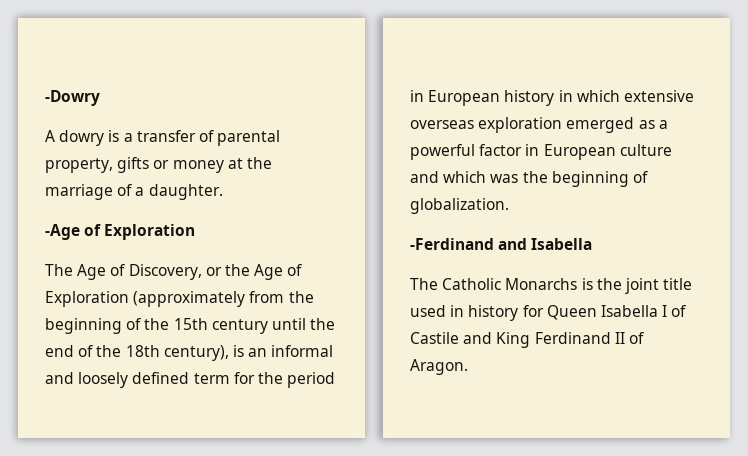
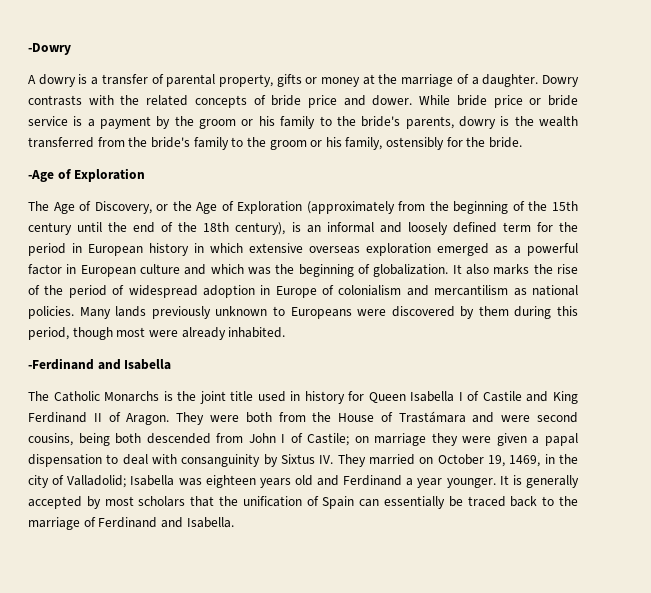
+ Dowry contrasts with the related concepts of bride price and dower. While bride price or bride service is a payment by the groom or his family to the bride's parents, dowry is the wealth transferred from the bride's family to the groom or his family, ostensibly for the bride.
+ It also marks the rise of the period of widespread adoption in Europe of colonialism and mercantilism as national policies. Many lands previously unknown to Europeans were discovered by them during this period, though most were already inhabited.
+ They were both from the House of Trastámara and were second cousins, being both descended from John I of Castile; on marriage they were given a papal dispensation to deal with consanguinity by Sixtus IV. They married on October 19, 1469, in the city of Valladolid; Isabella was eighteen years old and Ferdinand a year younger. It is generally accepted by most scholars that the unification of Spain can essentially be traced back to the marriage of Ferdinand and Isabella.

